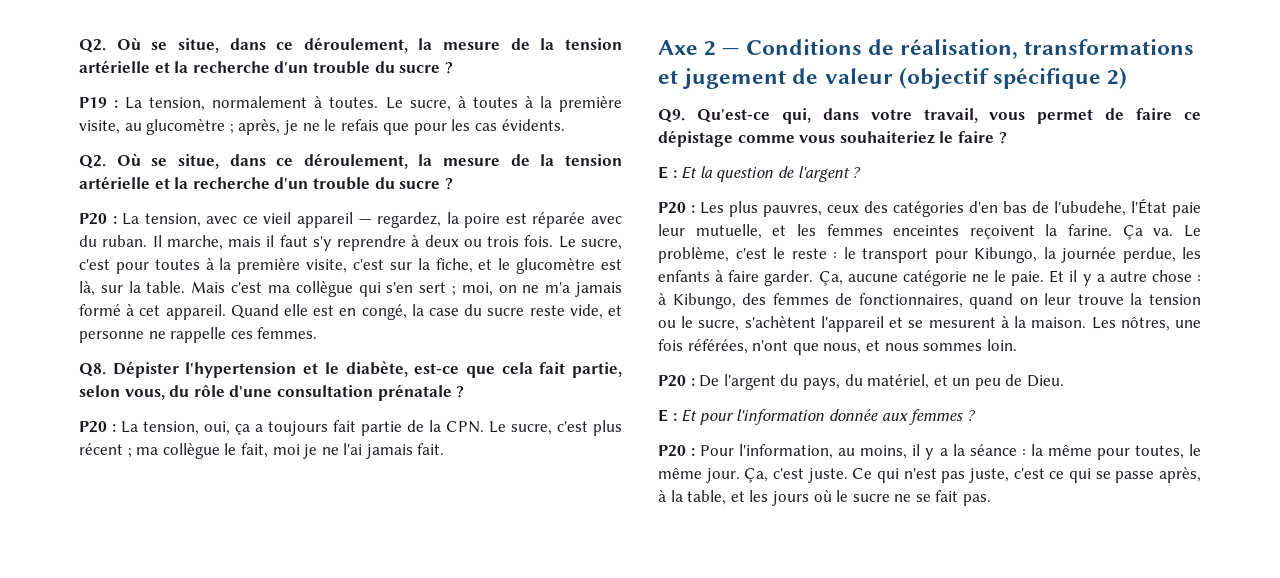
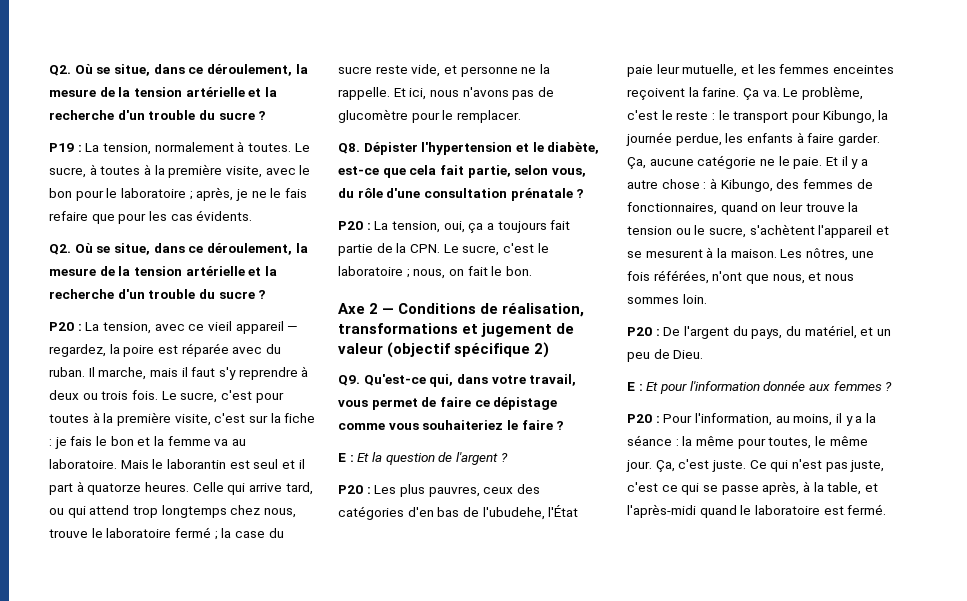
- Le sucre, à toutes à la première visite, au glucomètre ; après, je ne le refais que pour les cas évidents.
+ Le sucre, à toutes à la première visite, avec le bon pour le laboratoire ; après, je ne le fais refaire que pour les cas évidents.
- Le sucre, c'est pour toutes à la première visite, c'est sur la fiche, et le glucomètre est là, sur la table. Mais c'est ma collègue qui s'en sert ; moi, on ne m'a jamais formé à cet appareil. Quand elle est en congé, la case du sucre reste vide, et personne ne rappelle ces femmes.
+ Le sucre, c'est pour toutes à la première visite, c'est sur la fiche : je fais le bon et la femme va au laboratoire. Mais le laborantin est seul et il part à quatorze heures. Celle qui arrive tard, ou qui attend trop longtemps chez nous, trouve le laboratoire fermé ; la case du sucre reste vide, et personne ne la rappelle. Et ici, nous n'avons pas de glucomètre pour le remplacer.
- P20 : La tension, oui, ça a toujours fait partie de la CPN. Le sucre, c'est plus récent ; ma collègue le fait, moi je ne l'ai jamais fait.
+ P20 : La tension, oui, ça a toujours fait partie de la CPN. Le sucre, c'est le laboratoire ; nous, on fait le bon.
- Ce qui n'est pas juste, c'est ce qui se passe après, à la table, et les jours où le sucre ne se fait pas.
+ Ce qui n'est pas juste, c'est ce qui se passe après, à la table, et l'après-midi quand le laboratoire est fermé.

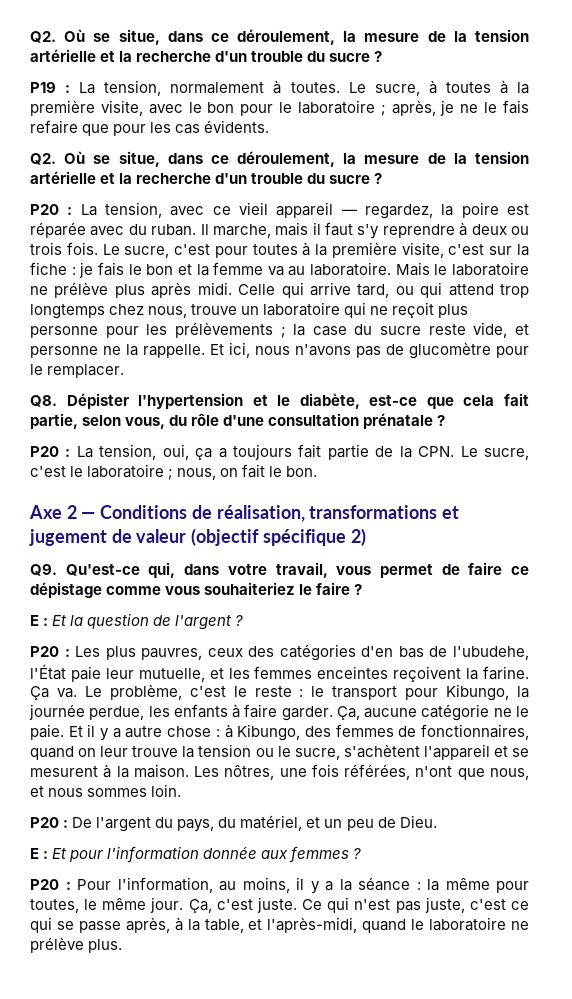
- Mais le laborantin est seul et il part à quatorze heures.
+ Mais le laboratoire ne prélève plus après midi.
- Celle qui arrive tard, ou qui attend trop longtemps chez nous, trouve le laboratoire fermé ; la case du sucre reste vide, et personne ne la rappelle.
+ Celle qui arrive tard, ou qui attend trop longtemps chez nous, trouve un laboratoire qui ne reçoit plus personne pour les prélèvements ; la case du sucre reste vide, et personne ne la rappelle.
- Ce qui n'est pas juste, c'est ce qui se passe après, à la table, et l'après-midi quand le laboratoire est fermé.
+ Ce qui n'est pas juste, c'est ce qui se passe après, à la table, et l'après-midi, quand le laboratoire ne prélève plus.

